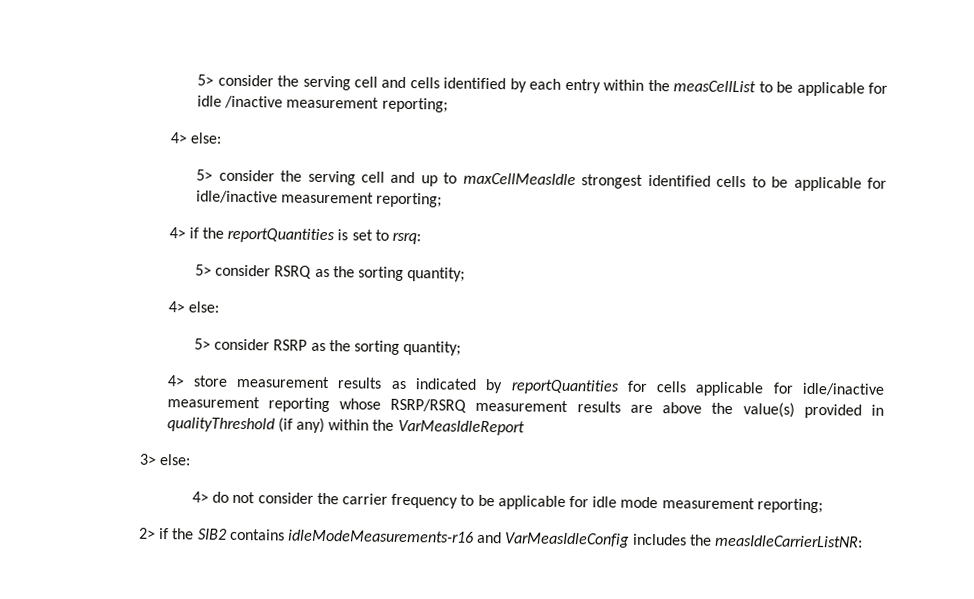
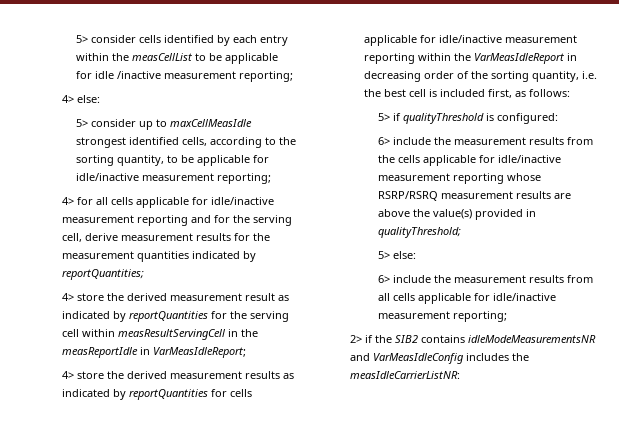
- 5> consider the serving cell and cells identified by each entry within the measCellList to be applicable for idle /inactive measurement reporting;
+ 5> consider cells identified by each entry within the measCellList to be applicable for idle /inactive measurement reporting;
- 5> consider the serving cell and up to maxCellMeasIdle strongest identified cells to be applicable for idle/inactive measurement reporting;
+ 5> consider up to maxCellMeasIdle strongest identified cells, according to the sorting quantity, to be applicable for idle/inactive measurement reporting;
- 4> if the reportQuantities is set to rsrq:
- 5> consider RSRQ as the sorting quantity;
- 4> else:
- 5> consider RSRP as the sorting quantity;
- 4> store measurement results as indicated by reportQuantities for cells applicable for idle/inactive measurement reporting whose RSRP/RSRQ measurement results are above the value(s) provided in qualityThreshold (if any) within the VarMeasIdleReport
- 3> else:
- 4> do not consider the carrier frequency to be applicable for idle mode measurement reporting;
+ 4> for all cells applicable for idle/inactive measurement reporting and for the serving cell, derive measurement results for the measurement quantities indicated by reportQuantities;
+ 4> store the derived measurement result as indicated by reportQuantities for the serving cell within measResultServingCell in the measReportIdle in VarMeasIdleReport;
+ 4> store the derived measurement results as indicated by reportQuantities for cells applicable for idle/inactive measurement reporting within the VarMeasIdleReport in decreasing order of the sorting quantity, i.e. the best cell is included first, as follows:
+ 5> if qualityThreshold is configured:
+ 6> include the measurement results from the cells applicable for idle/inactive measurement reporting whose RSRP/RSRQ measurement results are above the value(s) provided in qualityThreshold;
+ 5> else:
+ 6> include the measurement results from all cells applicable for idle/inactive measurement reporting;
- 2> if the SIB2 contains idleModeMeasurements-r16 and VarMeasIdleConfig includes the measIdleCarrierListNR:
+ 2> if the SIB2 contains idleModeMeasurementsNR and VarMeasIdleConfig includes the measIdleCarrierListNR:

